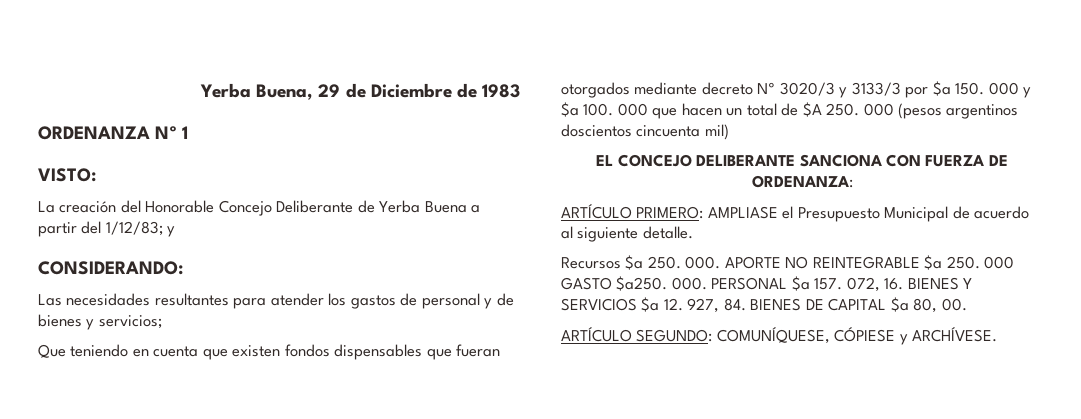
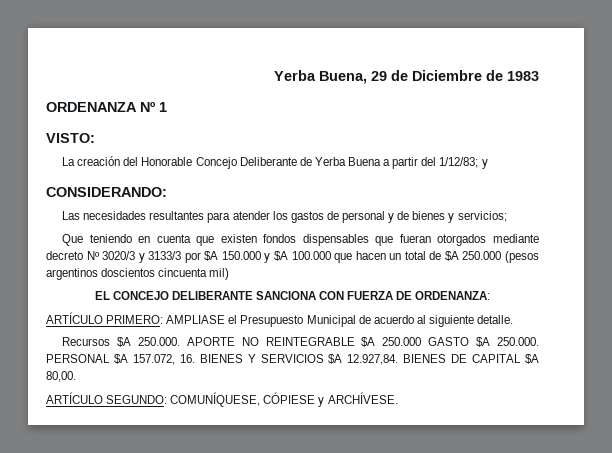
- Que teniendo en cuenta que existen fondos dispensables que fueran otorgados mediante decreto Nº 3020/3 y 3133/3 por $a 150. 000 y $a 100. 000 que hacen un total de $A 250. 000 (pesos argentinos doscientos cincuenta mil)
+ Que teniendo en cuenta que existen fondos dispensables que fueran otorgados mediante decreto Nº 3020/3 y 3133/3 por $A 150.000 y $A 100.000 que hacen un total de $A 250.000 (pesos argentinos doscientos cincuenta mil)
- Recursos $a 250. 000. APORTE NO REINTEGRABLE $a 250. 000 GASTO $a250. 000. PERSONAL $a 157. 072, 16. BIENES Y SERVICIOS $a 12. 927, 84. BIENES DE CAPITAL $a 80, 00.
+ Recursos $A 250.000. APORTE NO REINTEGRABLE $A 250.000 GASTO $A 250.000. PERSONAL $A 157.072, 16. BIENES Y SERVICIOS $A 12.927,84. BIENES DE CAPITAL $A 80,00.

